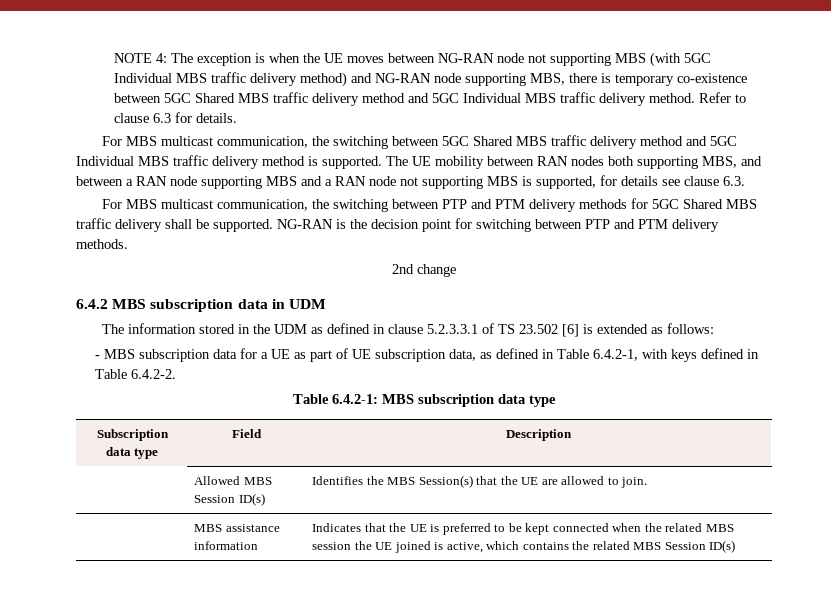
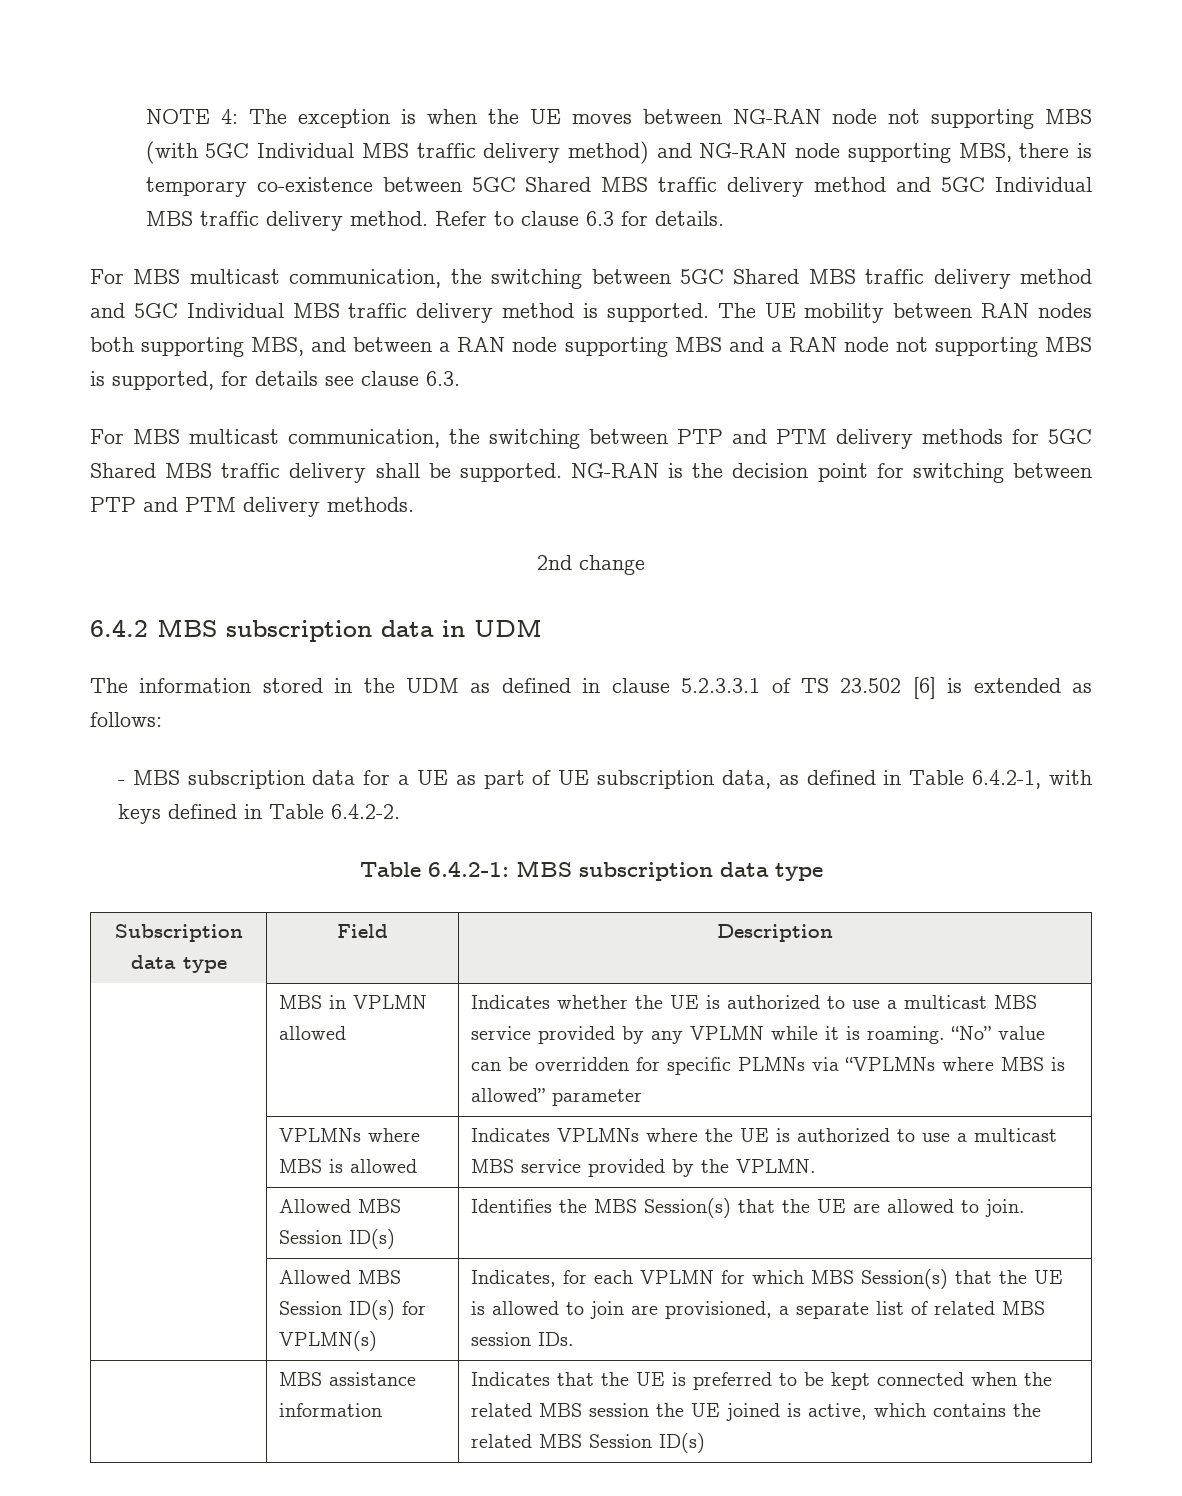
+ | MBS in VPLMN allowed | Indicates whether the UE is authorized to use a multicast MBS service provided by any VPLMN while it is roaming. “No” value can be overridden for specific PLMNs via “VPLMNs where MBS is allowed” parameter
+ | VPLMNs where MBS is allowed | Indicates VPLMNs where the UE is authorized to use a multicast MBS service provided by the VPLMN.
+ | Allowed MBS Session ID(s) for VPLMN(s) | Indicates, for each VPLMN for which MBS Session(s) that the UE is allowed to join are provisioned, a separate list of related MBS session IDs.

